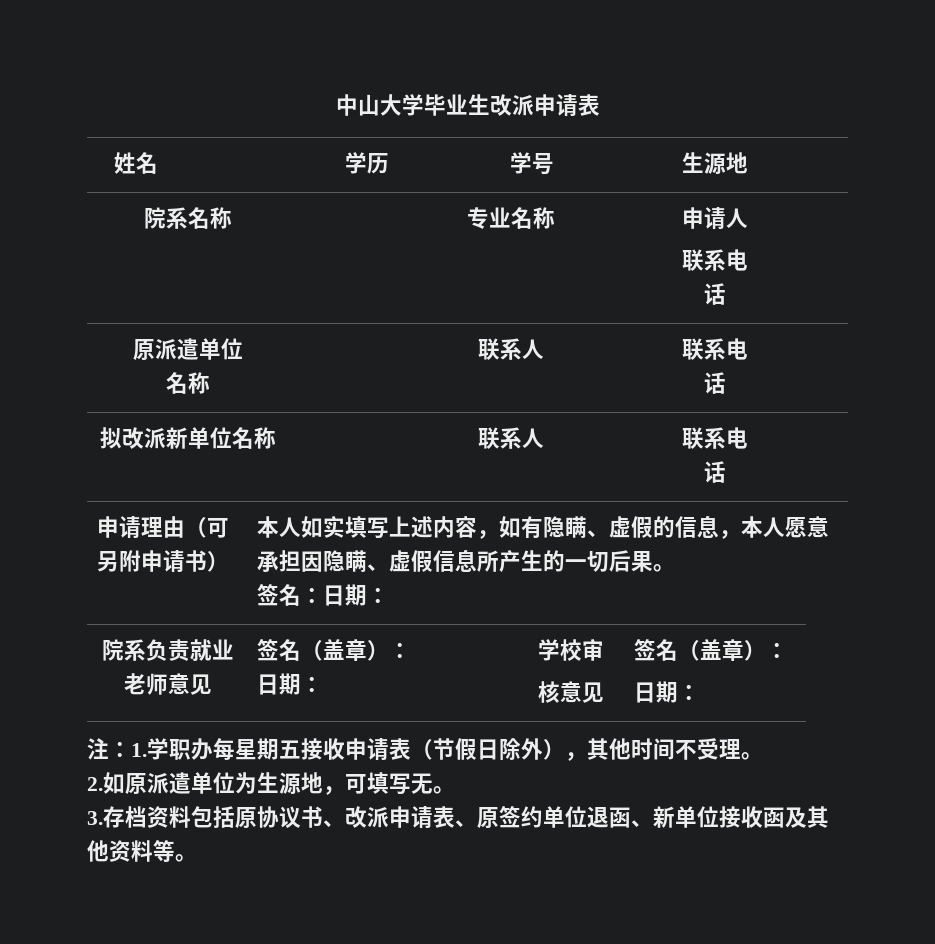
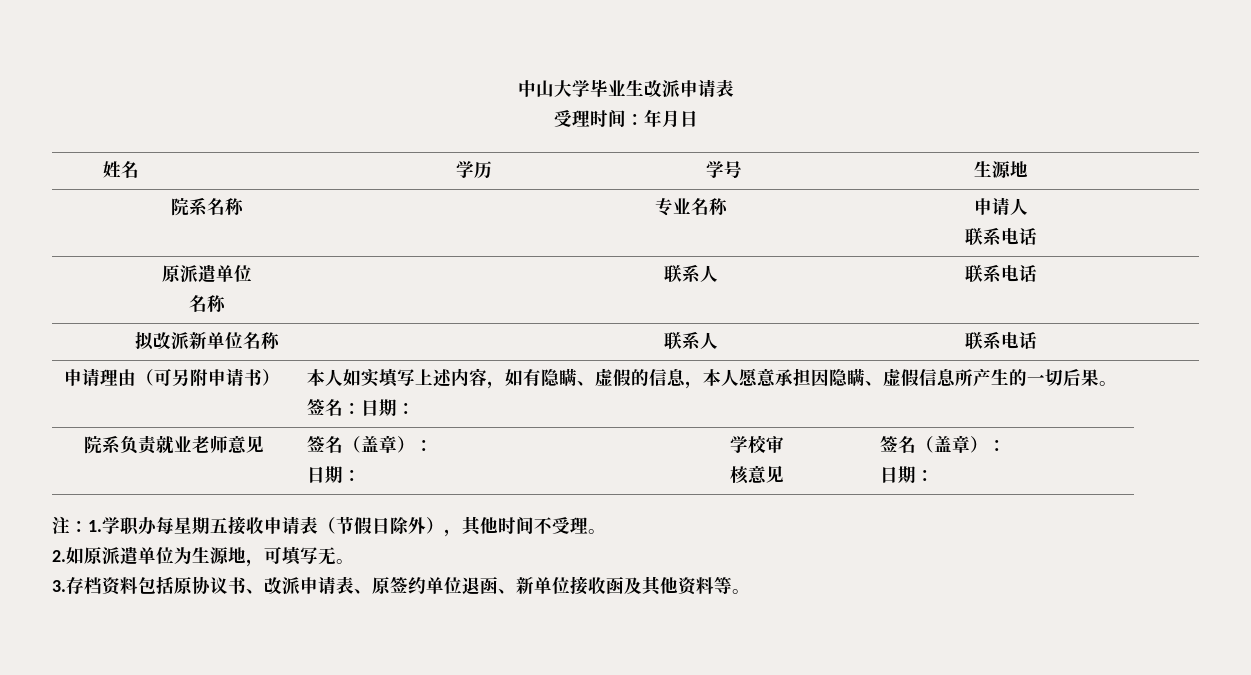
+ 受理时间：年月日

